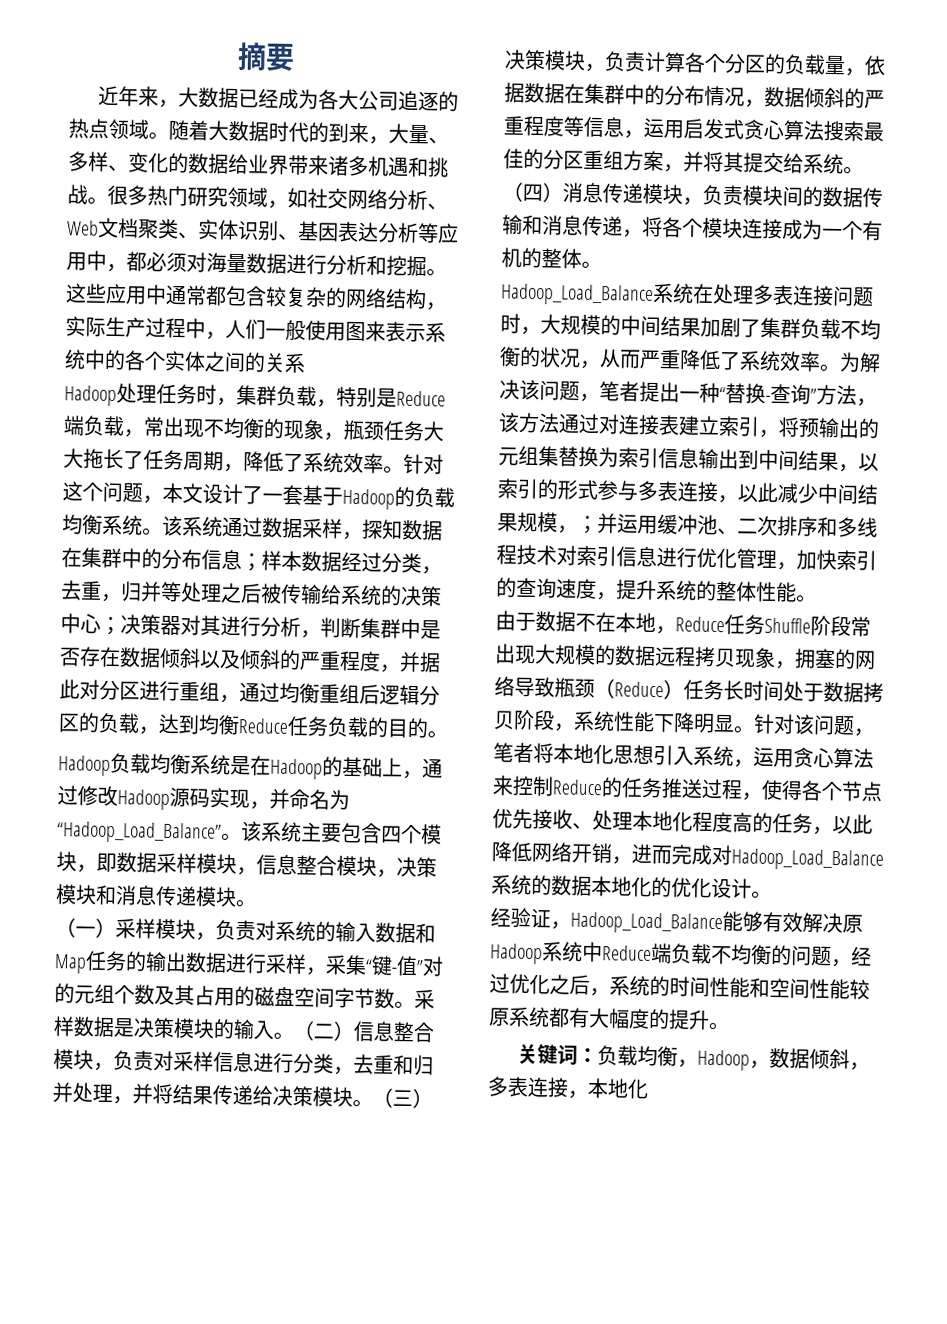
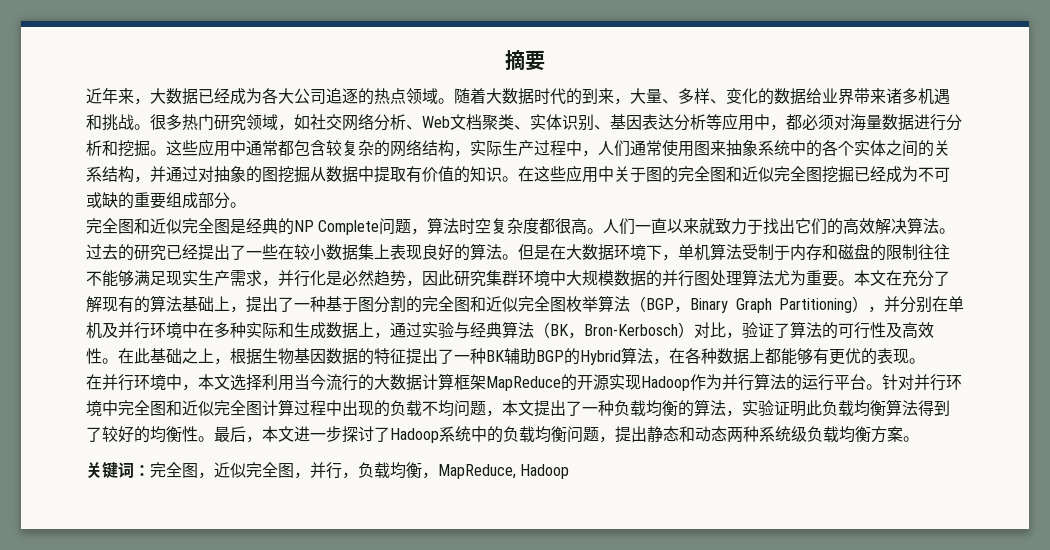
- 这些应用中通常都包含较复杂的网络结构，实际生产过程中，人们一般使用图来表示系统中的各个实体之间的关系
- Hadoop处理任务时，集群负载，特别是Reduce端负载，常出现不均衡的现象，瓶颈任务大大拖长了任务周期，降低了系统效率。针对这个问题，本文设计了一套基于Hadoop的负载均衡系统。该系统通过数据采样，探知数据在集群中的分布信息；样本数据经过分类，去重，归并等处理之后被传输给系统的决策中心；决策器对其进行分析，判断集群中是否存在数据倾斜以及倾斜的严重程度，并据此对分区进行重组，通过均衡重组后逻辑分区的负载，达到均衡Reduce任务负载的目的。
- Hadoop负载均衡系统是在Hadoop的基础上，通过修改Hadoop源码实现，并命名为“Hadoop_Load_Balance”。该系统主要包含四个模块，即数据采样模块，信息整合模块，决策模块和消息传递模块。
- （一）采样模块，负责对系统的输入数据和Map任务的输出数据进行采样，采集“键-值”对的元组个数及其占用的磁盘空间字节数。采样数据是决策模块的输入。（二）信息整合模块，负责对采样信息进行分类，去重和归并处理，并将结果传递给决策模块。（三）决策模块，负责计算各个分区的负载量，依据数据在集群中的分布情况，数据倾斜的严重程度等信息，运用启发式贪心算法搜索最佳的分区重组方案，并将其提交给系统。（四）消息传递模块，负责模块间的数据传输和消息传递，将各个模块连接成为一个有机的整体。
- Hadoop_Load_Balance系统在处理多表连接问题时，大规模的中间结果加剧了集群负载不均衡的状况，从而严重降低了系统效率。为解决该问题，笔者提出一种“替换-查询”方法，该方法通过对连接表建立索引，将预输出的元组集替换为索引信息输出到中间结果，以索引的形式参与多表连接，以此减少中间结果规模，；并运用缓冲池、二次排序和多线程技术对索引信息进行优化管理，加快索引的查询速度，提升系统的整体性能。
- 由于数据不在本地，Reduce任务Shuffle阶段常出现大规模的数据远程拷贝现象，拥塞的网络导致瓶颈（Reduce）任务长时间处于数据拷贝阶段，系统性能下降明显。针对该问题，笔者将本地化思想引入系统，运用贪心算法来控制Reduce的任务推送过程，使得各个节点优先接收、处理本地化程度高的任务，以此降低网络开销，进而完成对Hadoop_Load_Balance系统的数据本地化的优化设计。
- 经验证，Hadoop_Load_Balance能够有效解决原Hadoop系统中Reduce端负载不均衡的问题，经过优化之后，系统的时间性能和空间性能较原系统都有大幅度的提升。
- 关键词：负载均衡，Hadoop，数据倾斜，多表连接，本地化
+ 这些应用中通常都包含较复杂的网络结构，实际生产过程中，人们通常使用图来抽象系统中的各个实体之间的关系结构，并通过对抽象的图挖掘从数据中提取有价值的知识。在这些应用中关于图的完全图和近似完全图挖掘已经成为不可或缺的重要组成部分。
+ 完全图和近似完全图是经典的NP Complete问题，算法时空复杂度都很高。人们一直以来就致力于找出它们的高效解决算法。过去的研究已经提出了一些在较小数据集上表现良好的算法。但是在大数据环境下，单机算法受制于内存和磁盘的限制往往不能够满足现实生产需求，并行化是必然趋势，因此研究集群环境中大规模数据的并行图处理算法尤为重要。本文在充分了解现有的算法基础上，提出了一种基于图分割的完全图和近似完全图枚举算法（BGP，Binary Graph Partitioning），并分别在单机及并行环境中在多种实际和生成数据上，通过实验与经典算法（BK，Bron-Kerbosch）对比，验证了算法的可行性及高效性。在此基础之上，根据生物基因数据的特征提出了一种BK辅助BGP的Hybrid算法，在各种数据上都能够有更优的表现。
+ 在并行环境中，本文选择利用当今流行的大数据计算框架MapReduce的开源实现Hadoop作为并行算法的运行平台。针对并行环境中完全图和近似完全图计算过程中出现的负载不均问题，本文提出了一种负载均衡的算法，实验证明此负载均衡算法得到了较好的均衡性。最后，本文进一步探讨了Hadoop系统中的负载均衡问题，提出静态和动态两种系统级负载均衡方案。
+ 关键词：完全图，近似完全图，并行，负载均衡，MapReduce, Hadoop

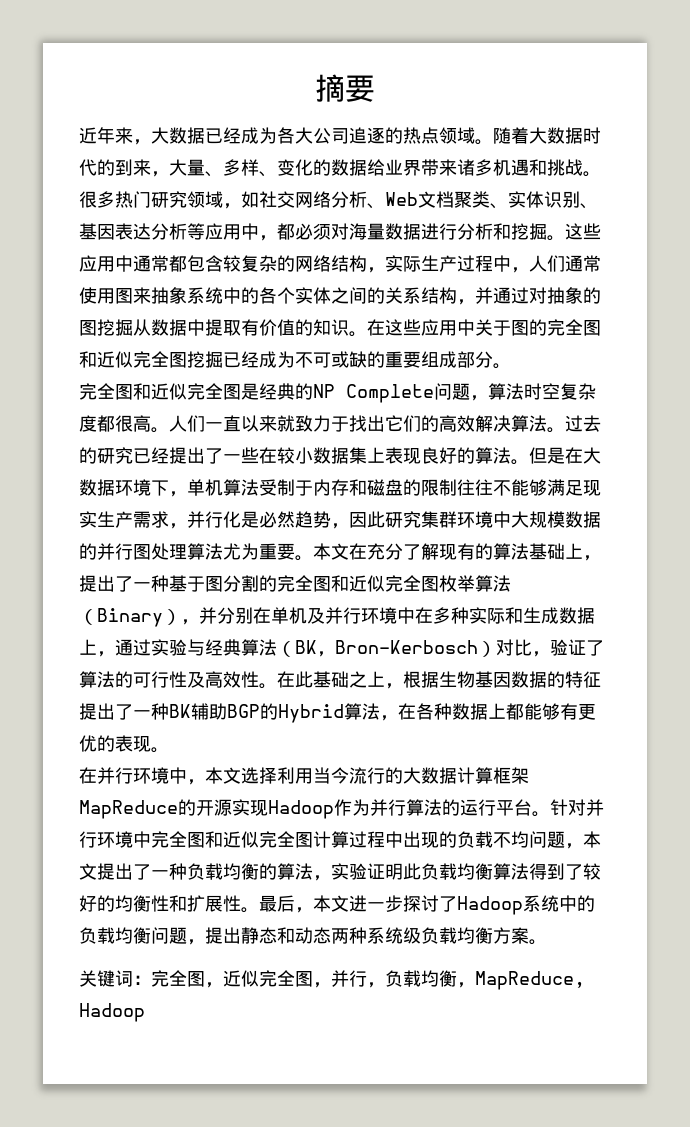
- 本文在充分了解现有的算法基础上，提出了一种基于图分割的完全图和近似完全图枚举算法（BGP，Binary Graph Partitioning），并分别在单机及并行环境中在多种实际和生成数据上，通过实验与经典算法（BK，Bron-Kerbosch）对比，验证了算法的可行性及高效性。
+ 本文在充分了解现有的算法基础上，提出了一种基于图分割的完全图和近似完全图枚举算法（Binary），并分别在单机及并行环境中在多种实际和生成数据上，通过实验与经典算法（BK，Bron-Kerbosch）对比，验证了算法的可行性及高效性。
- 针对并行环境中完全图和近似完全图计算过程中出现的负载不均问题，本文提出了一种负载均衡的算法，实验证明此负载均衡算法得到了较好的均衡性。
+ 针对并行环境中完全图和近似完全图计算过程中出现的负载不均问题，本文提出了一种负载均衡的算法，实验证明此负载均衡算法得到了较好的均衡性和扩展性。

